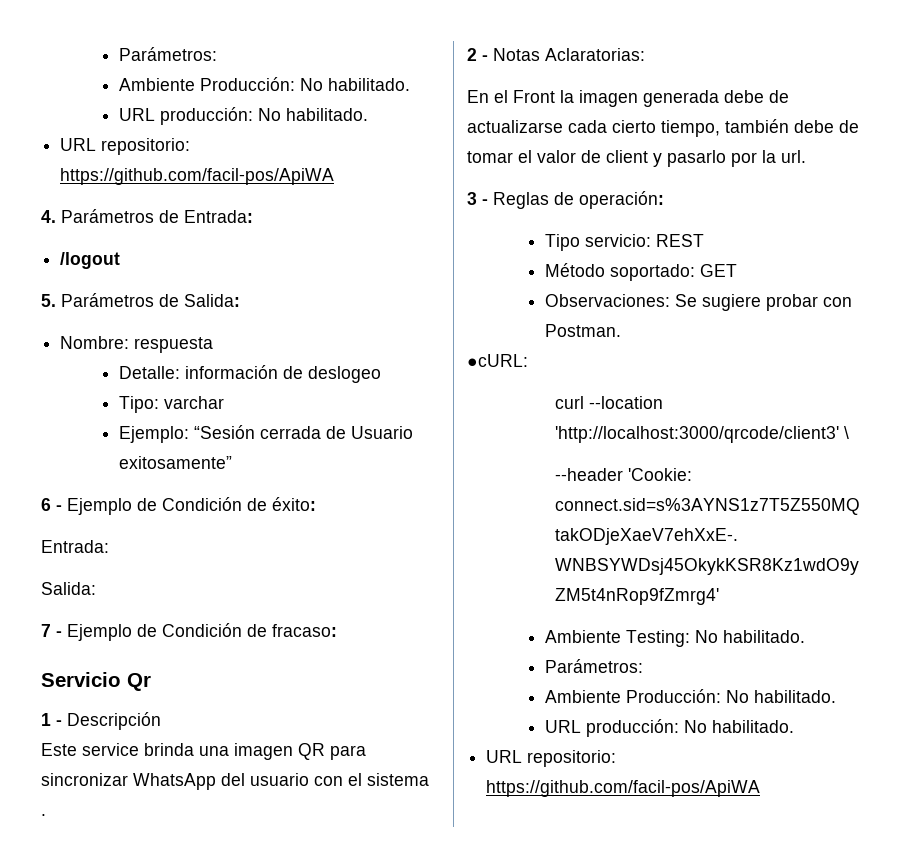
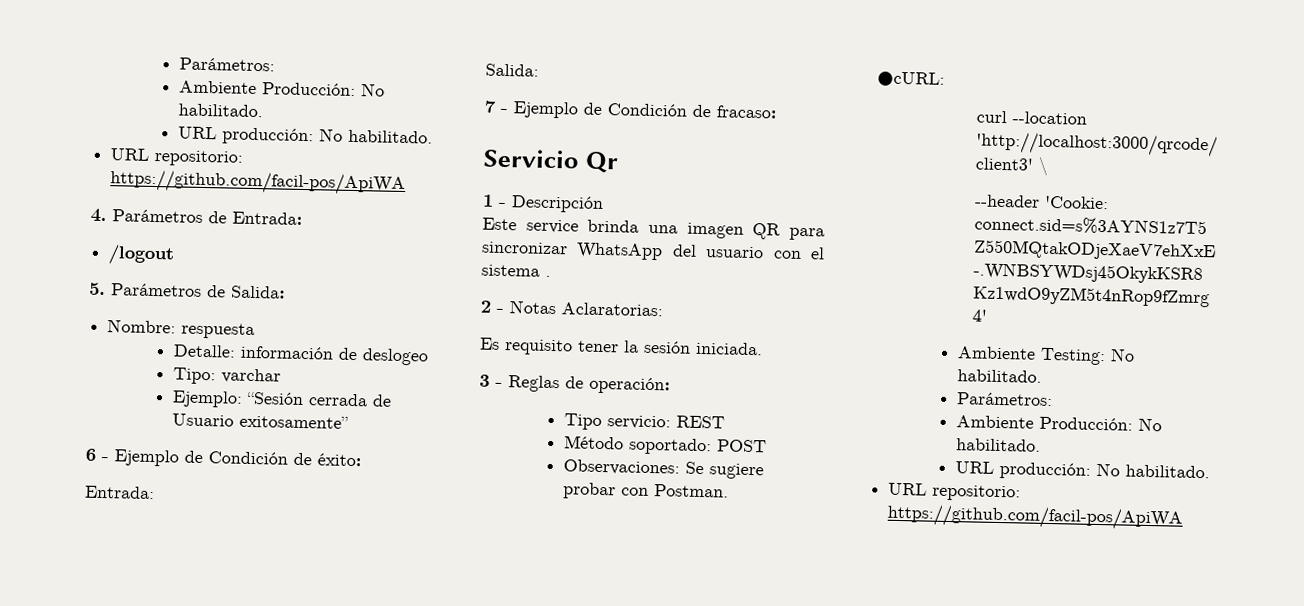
- En el Front la imagen generada debe de actualizarse cada cierto tiempo, también debe de tomar el valor de client y pasarlo por la url.
+ Es requisito tener la sesión iniciada.
- Método soportado: GET
+ Método soportado: POST

